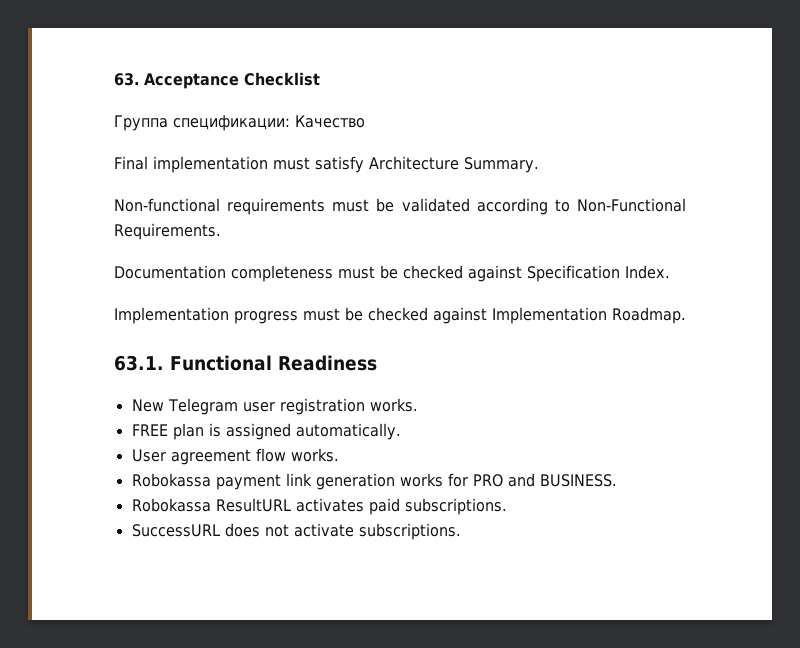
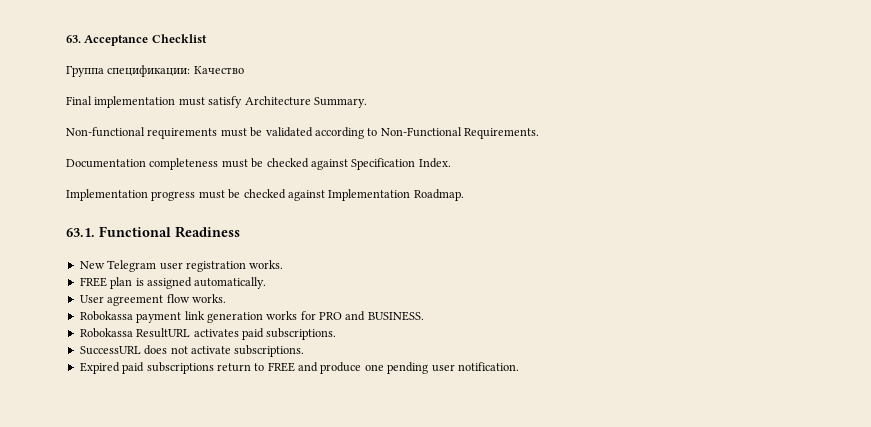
+ Expired paid subscriptions return to FREE and produce one pending user notification.

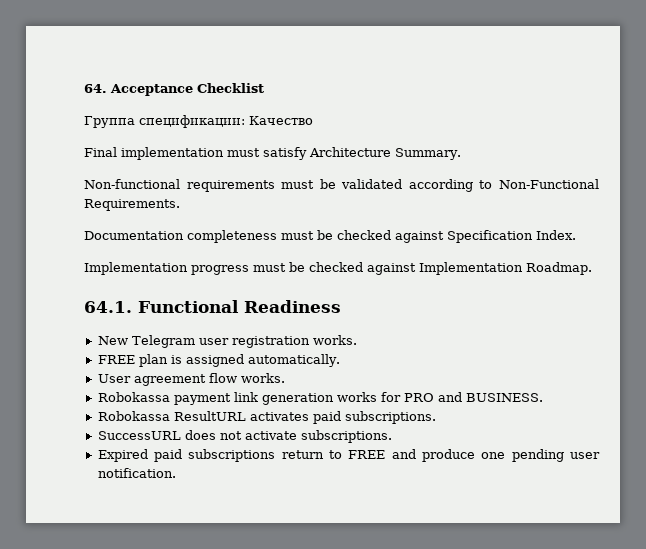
- 63. Acceptance Checklist
+ 64. Acceptance Checklist
- 63.1. Functional Readiness
+ 64.1. Functional Readiness

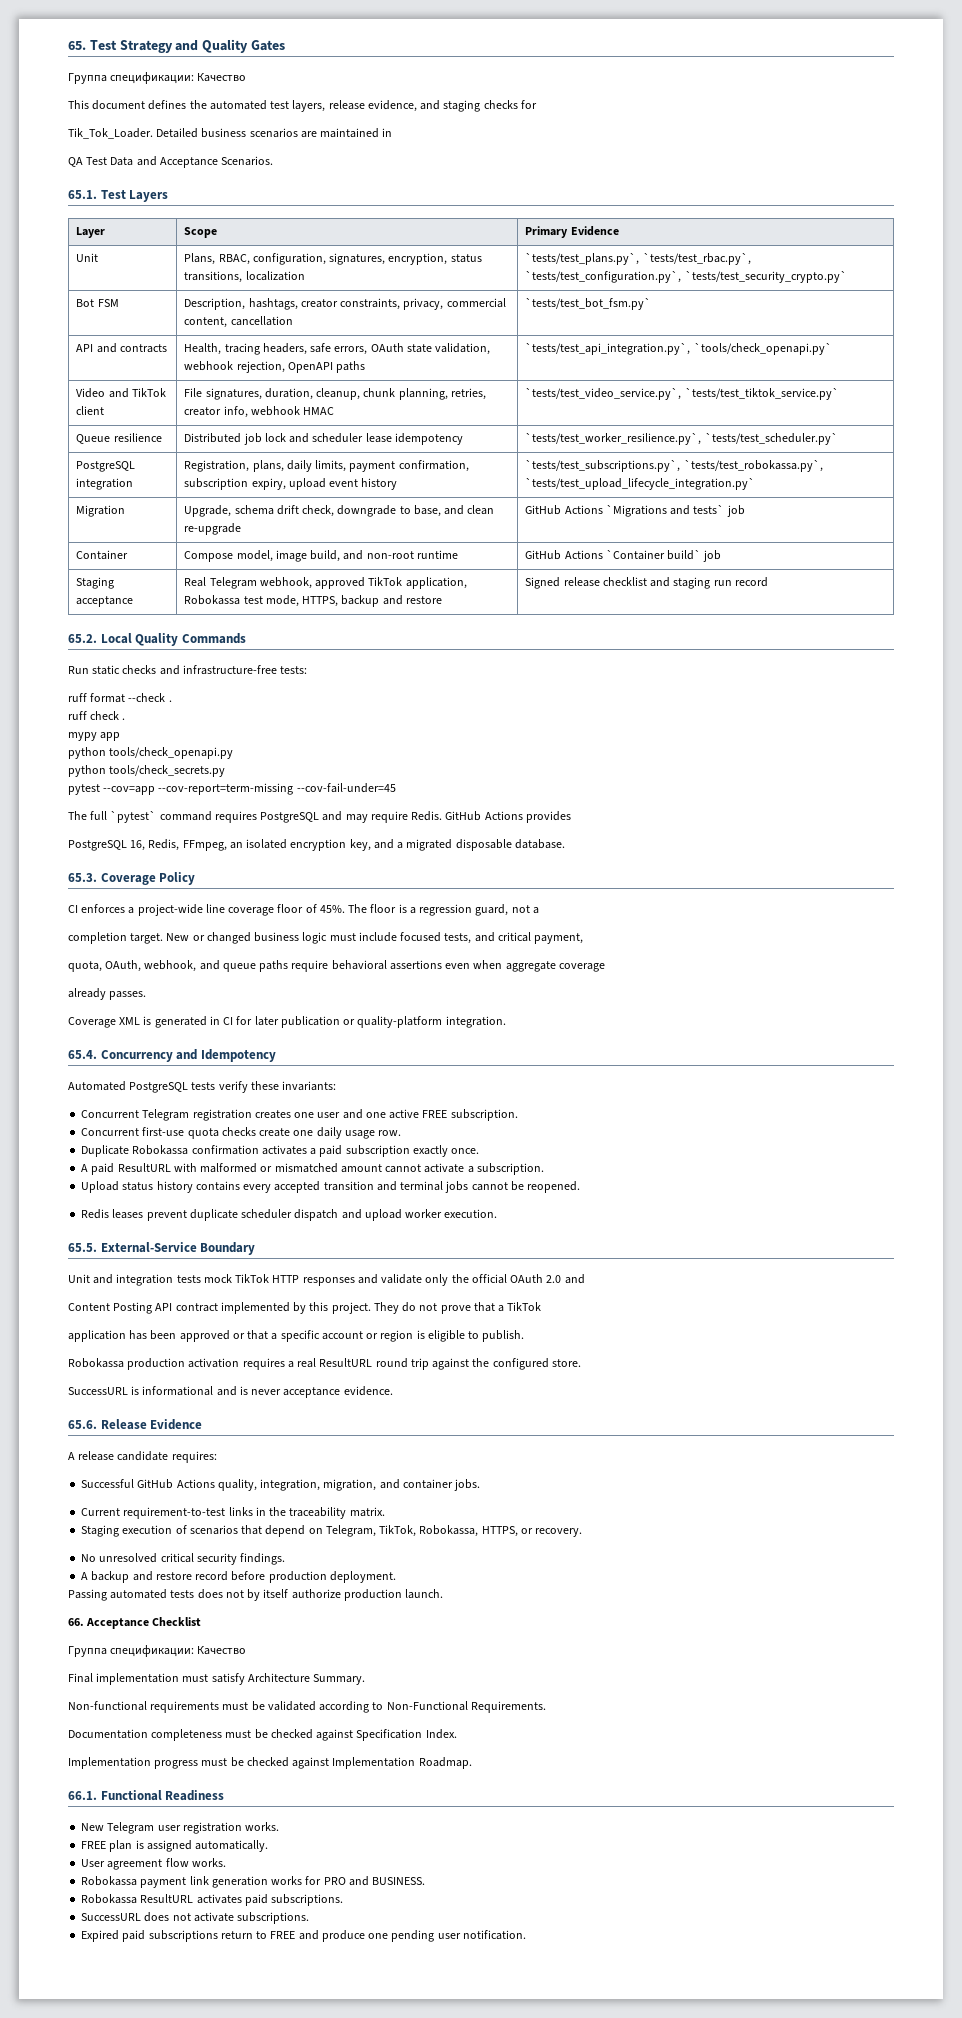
- 64. Acceptance Checklist
+ 65. Test Strategy and Quality Gates
+ Группа спецификации: Качество
+ This document defines the automated test layers, release evidence, and staging checks for
+ Tik_Tok_Loader. Detailed business scenarios are maintained in
+ QA Test Data and Acceptance Scenarios.
+ 65.1. Test Layers
+ Layer | Scope | Primary Evidence
+ Unit | Plans, RBAC, configuration, signatures, encryption, status transitions, localization | `tests/test_plans.py`, `tests/test_rbac.py`, `tests/test_configuration.py`, `tests/test_security_crypto.py`
+ Bot FSM | Description, hashtags, creator constraints, privacy, commercial content, cancellation | `tests/test_bot_fsm.py`
+ API and contracts | Health, tracing headers, safe errors, OAuth state validation, webhook rejection, OpenAPI paths | `tests/test_api_integration.py`, `tools/check_openapi.py`
+ Video and TikTok client | File signatures, duration, cleanup, chunk planning, retries, creator info, webhook HMAC | `tests/test_video_service.py`, `tests/test_tiktok_service.py`
+ Queue resilience | Distributed job lock and scheduler lease idempotency | `tests/test_worker_resilience.py`, `tests/test_scheduler.py`
+ PostgreSQL integration | Registration, plans, daily limits, payment confirmation, subscription expiry, upload event history | `tests/test_subscriptions.py`, `tests/test_robokassa.py`, `tests/test_upload_lifecycle_integration.py`
+ Migration | Upgrade, schema drift check, downgrade to base, and clean re-upgrade | GitHub Actions `Migrations and tests` job
+ Container | Compose model, image build, and non-root runtime | GitHub Actions `Container build` job
+ Staging acceptance | Real Telegram webhook, approved TikTok application, Robokassa test mode, HTTPS, backup and restore | Signed release checklist and staging run record
+ 65.2. Local Quality Commands
+ Run static checks and infrastructure-free tests:
+ ruff format --check .
+ ruff check .
+ mypy app
+ python tools/check_openapi.py
+ python tools/check_secrets.py
+ pytest --cov=app --cov-report=term-missing --cov-fail-under=45
+ The full `pytest` command requires PostgreSQL and may require Redis. GitHub Actions provides
+ PostgreSQL 16, Redis, FFmpeg, an isolated encryption key, and a migrated disposable database.
+ 65.3. Coverage Policy
+ CI enforces a project-wide line coverage floor of 45%. The floor is a regression guard, not a
+ completion target. New or changed business logic must include focused tests, and critical payment,
+ quota, OAuth, webhook, and queue paths require behavioral assertions even when aggregate coverage
+ already passes.
+ Coverage XML is generated in CI for later publication or quality-platform integration.
+ 65.4. Concurrency and Idempotency
+ Automated PostgreSQL tests verify these invariants:
+ Concurrent Telegram registration creates one user and one active FREE subscription.
+ Concurrent first-use quota checks create one daily usage row.
+ Duplicate Robokassa confirmation activates a paid subscription exactly once.
+ A paid ResultURL with malformed or mismatched amount cannot activate a subscription.
+ Upload status history contains every accepted transition and terminal jobs cannot be reopened.
+ Redis leases prevent duplicate scheduler dispatch and upload worker execution.
+ 65.5. External-Service Boundary
+ Unit and integration tests mock TikTok HTTP responses and validate only the official OAuth 2.0 and
+ Content Posting API contract implemented by this project. They do not prove that a TikTok
+ application has been approved or that a specific account or region is eligible to publish.
+ Robokassa production activation requires a real ResultURL round trip against the configured store.
+ SuccessURL is informational and is never acceptance evidence.
+ 65.6. Release Evidence
+ A release candidate requires:
+ Successful GitHub Actions quality, integration, migration, and container jobs.
+ Current requirement-to-test links in the traceability matrix.
+ Staging execution of scenarios that depend on Telegram, TikTok, Robokassa, HTTPS, or recovery.
+ No unresolved critical security findings.
+ A backup and restore record before production deployment.
+ Passing automated tests does not by itself authorize production launch.
+ 66. Acceptance Checklist
- 64.1. Functional Readiness
+ 66.1. Functional Readiness

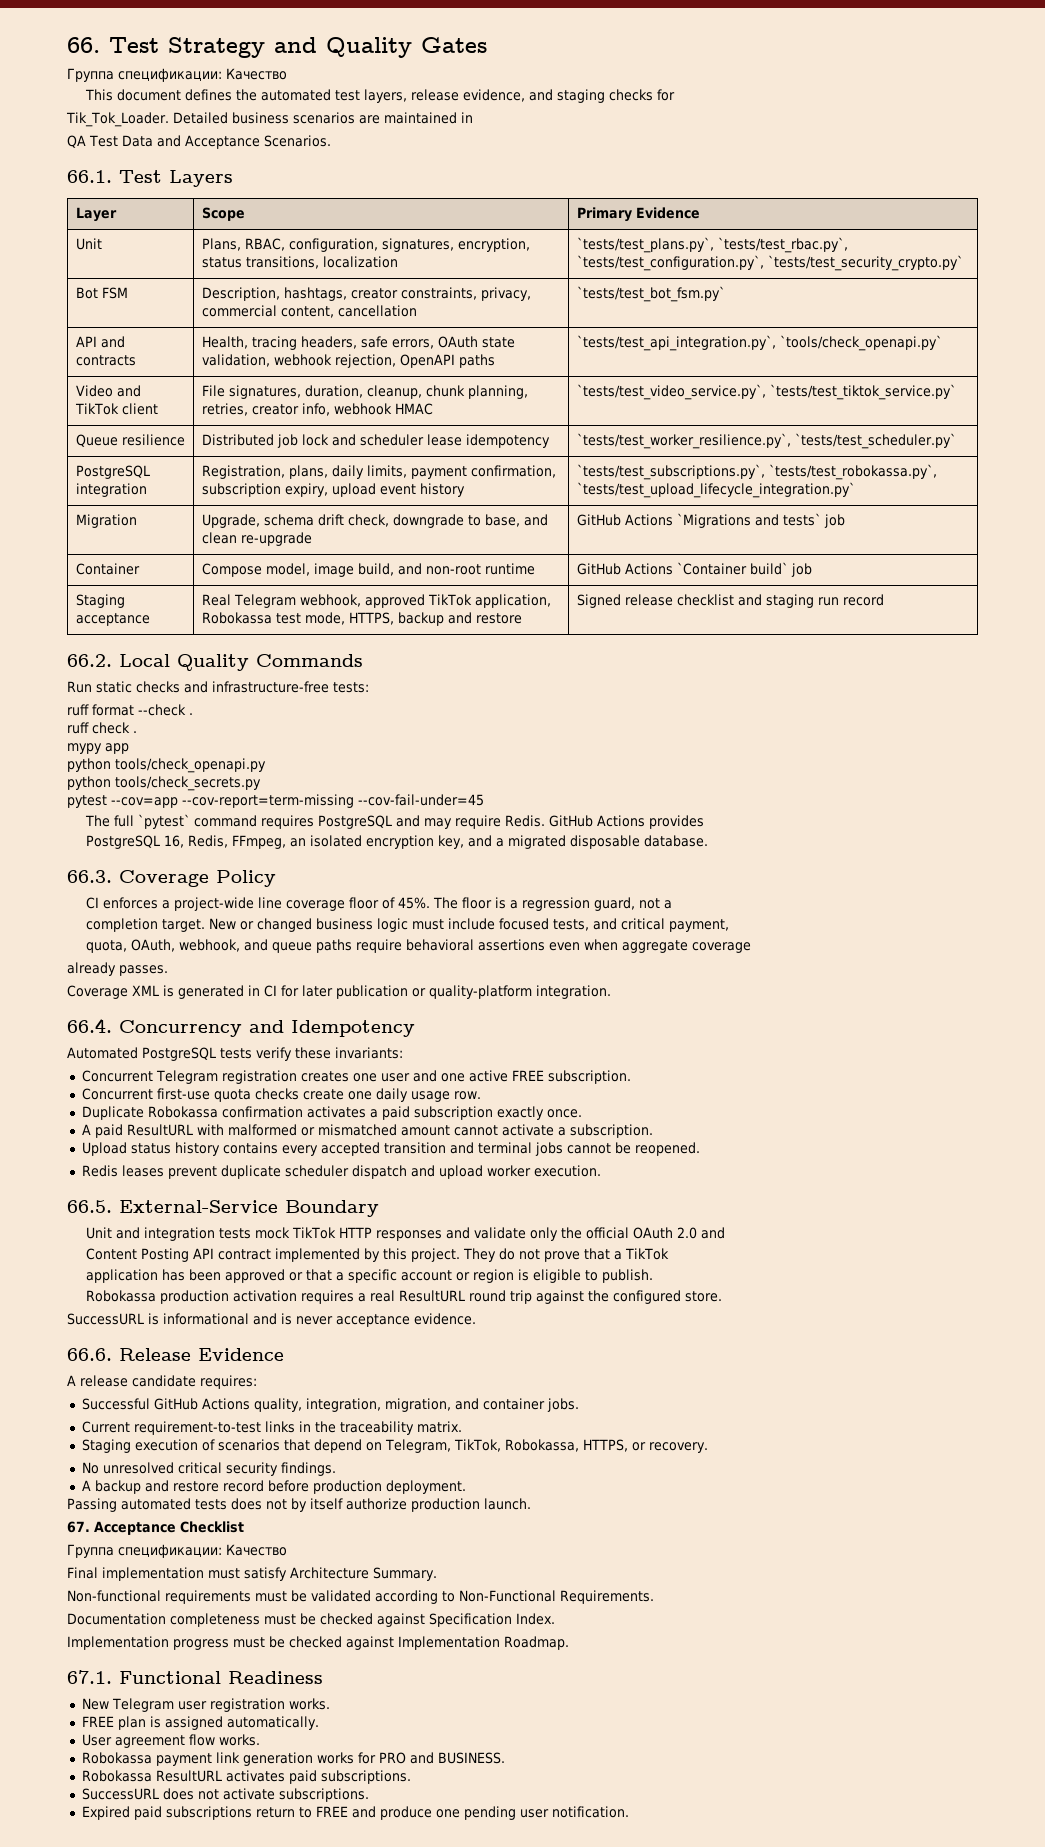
- 65. Test Strategy and Quality Gates
+ 66. Test Strategy and Quality Gates
- 65.1. Test Layers
+ 66.1. Test Layers
- 65.2. Local Quality Commands
+ 66.2. Local Quality Commands
- 65.3. Coverage Policy
+ 66.3. Coverage Policy
- 65.4. Concurrency and Idempotency
+ 66.4. Concurrency and Idempotency
- 65.5. External-Service Boundary
+ 66.5. External-Service Boundary
- 65.6. Release Evidence
+ 66.6. Release Evidence
- 66. Acceptance Checklist
+ 67. Acceptance Checklist
- 66.1. Functional Readiness
+ 67.1. Functional Readiness

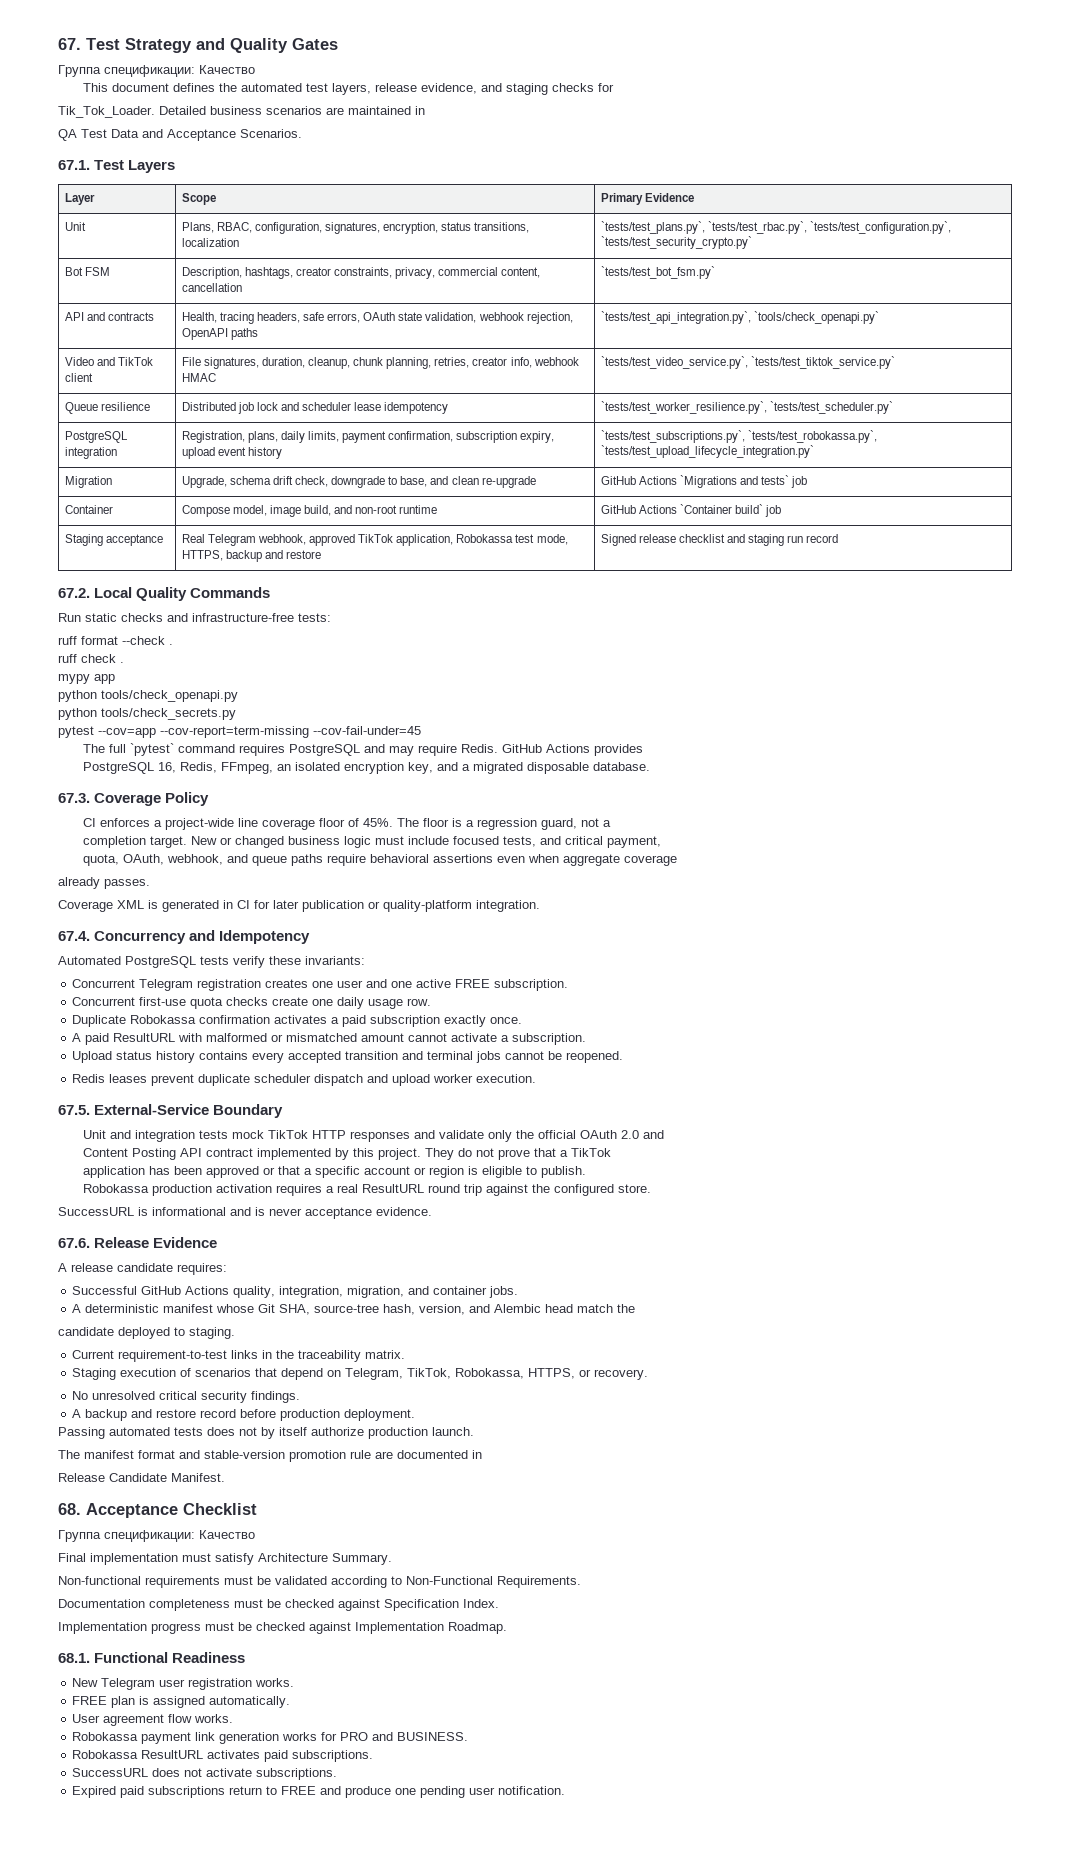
- 66. Test Strategy and Quality Gates
+ 67. Test Strategy and Quality Gates
- 66.1. Test Layers
+ 67.1. Test Layers
- 66.2. Local Quality Commands
+ 67.2. Local Quality Commands
- 66.3. Coverage Policy
+ 67.3. Coverage Policy
- 66.4. Concurrency and Idempotency
+ 67.4. Concurrency and Idempotency
- 66.5. External-Service Boundary
+ 67.5. External-Service Boundary
- 66.6. Release Evidence
+ 67.6. Release Evidence
+ A deterministic manifest whose Git SHA, source-tree hash, version, and Alembic head match the
+ candidate deployed to staging.
- 67. Acceptance Checklist
+ The manifest format and stable-version promotion rule are documented in
+ Release Candidate Manifest.
+ 68. Acceptance Checklist
- 67.1. Functional Readiness
+ 68.1. Functional Readiness

